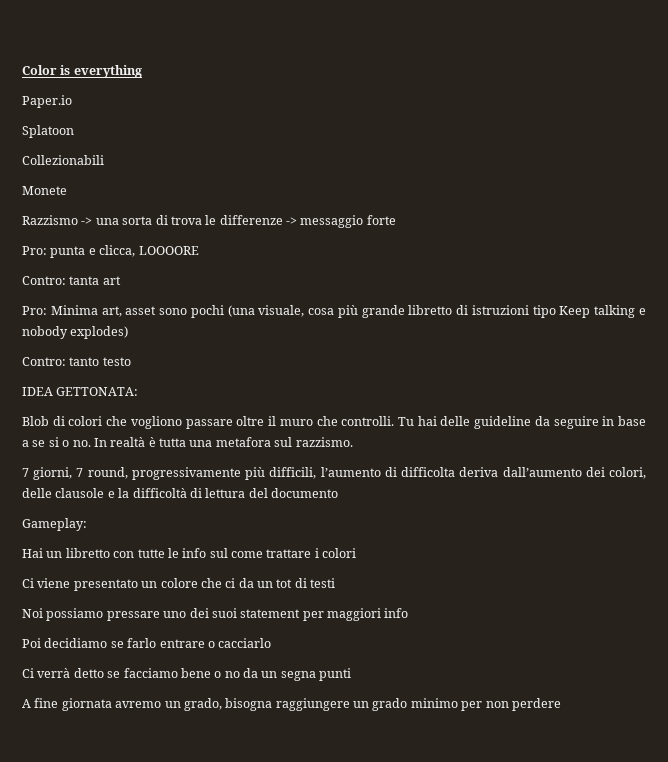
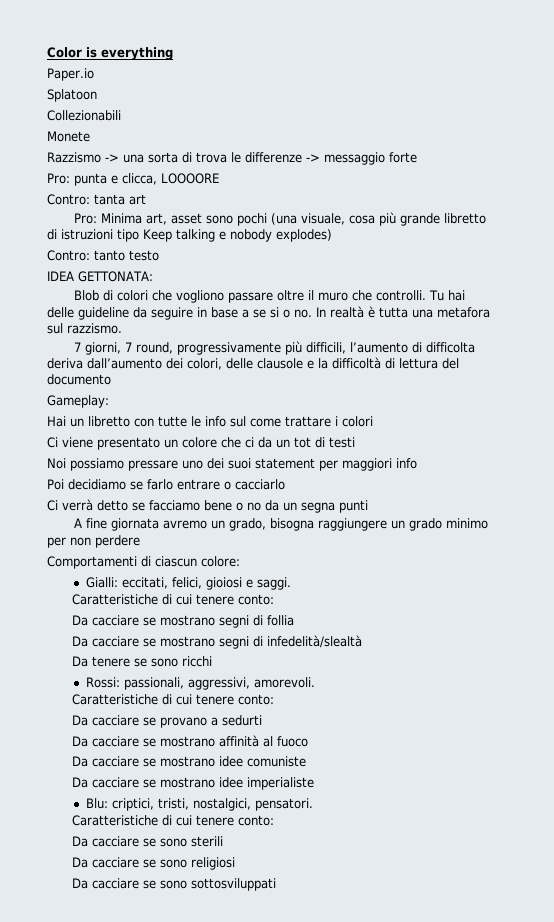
+ Comportamenti di ciascun colore:
+ Gialli: eccitati, felici, gioiosi e saggi.
+ Caratteristiche di cui tenere conto:
+ Da cacciare se mostrano segni di follia
+ Da cacciare se mostrano segni di infedelità/slealtà
+ Da tenere se sono ricchi
+ Rossi: passionali, aggressivi, amorevoli.
+ Caratteristiche di cui tenere conto:
+ Da cacciare se provano a sedurti
+ Da cacciare se mostrano affinità al fuoco
+ Da cacciare se mostrano idee comuniste
+ Da cacciare se mostrano idee imperialiste
+ Blu: criptici, tristi, nostalgici, pensatori.
+ Caratteristiche di cui tenere conto:
+ Da cacciare se sono sterili
+ Da cacciare se sono religiosi
+ Da cacciare se sono sottosviluppati

